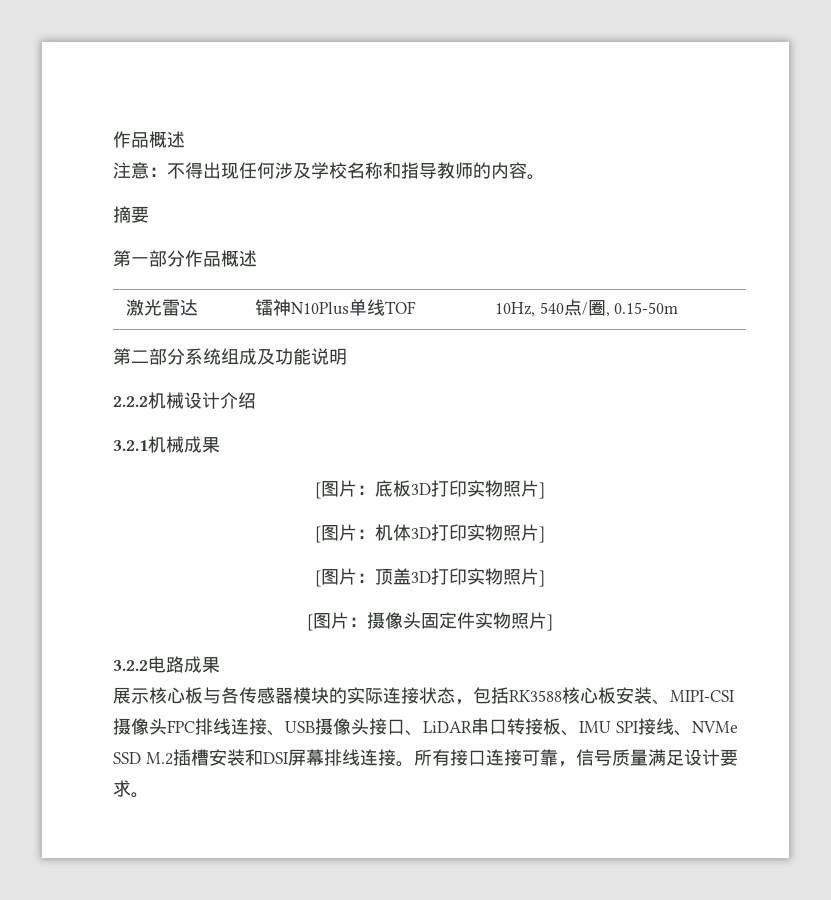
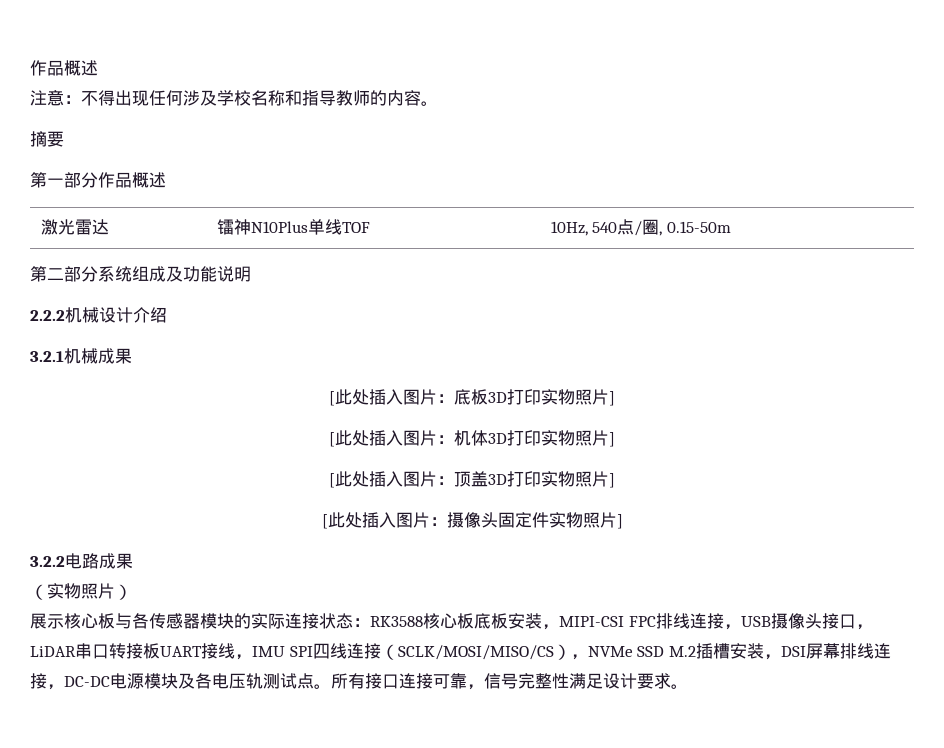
- [图片：底板3D打印实物照片]
+ [此处插入图片：底板3D打印实物照片]
- [图片：机体3D打印实物照片]
+ [此处插入图片：机体3D打印实物照片]
- [图片：顶盖3D打印实物照片]
+ [此处插入图片：顶盖3D打印实物照片]
- [图片：摄像头固定件实物照片]
+ [此处插入图片：摄像头固定件实物照片]
+ （实物照片）
- 展示核心板与各传感器模块的实际连接状态，包括RK3588核心板安装、MIPI-CSI摄像头FPC排线连接、USB摄像头接口、LiDAR串口转接板、IMU SPI接线、NVMe SSD M.2插槽安装和DSI屏幕排线连接。
+ 展示核心板与各传感器模块的实际连接状态：RK3588核心板底板安装，MIPI-CSI FPC排线连接，USB摄像头接口，LiDAR串口转接板UART接线，IMU SPI四线连接（SCLK/MOSI/MISO/CS），NVMe SSD M.2插槽安装，DSI屏幕排线连接，DC-DC电源模块及各电压轨测试点。
- 所有接口连接可靠，信号质量满足设计要求。
+ 所有接口连接可靠，信号完整性满足设计要求。

